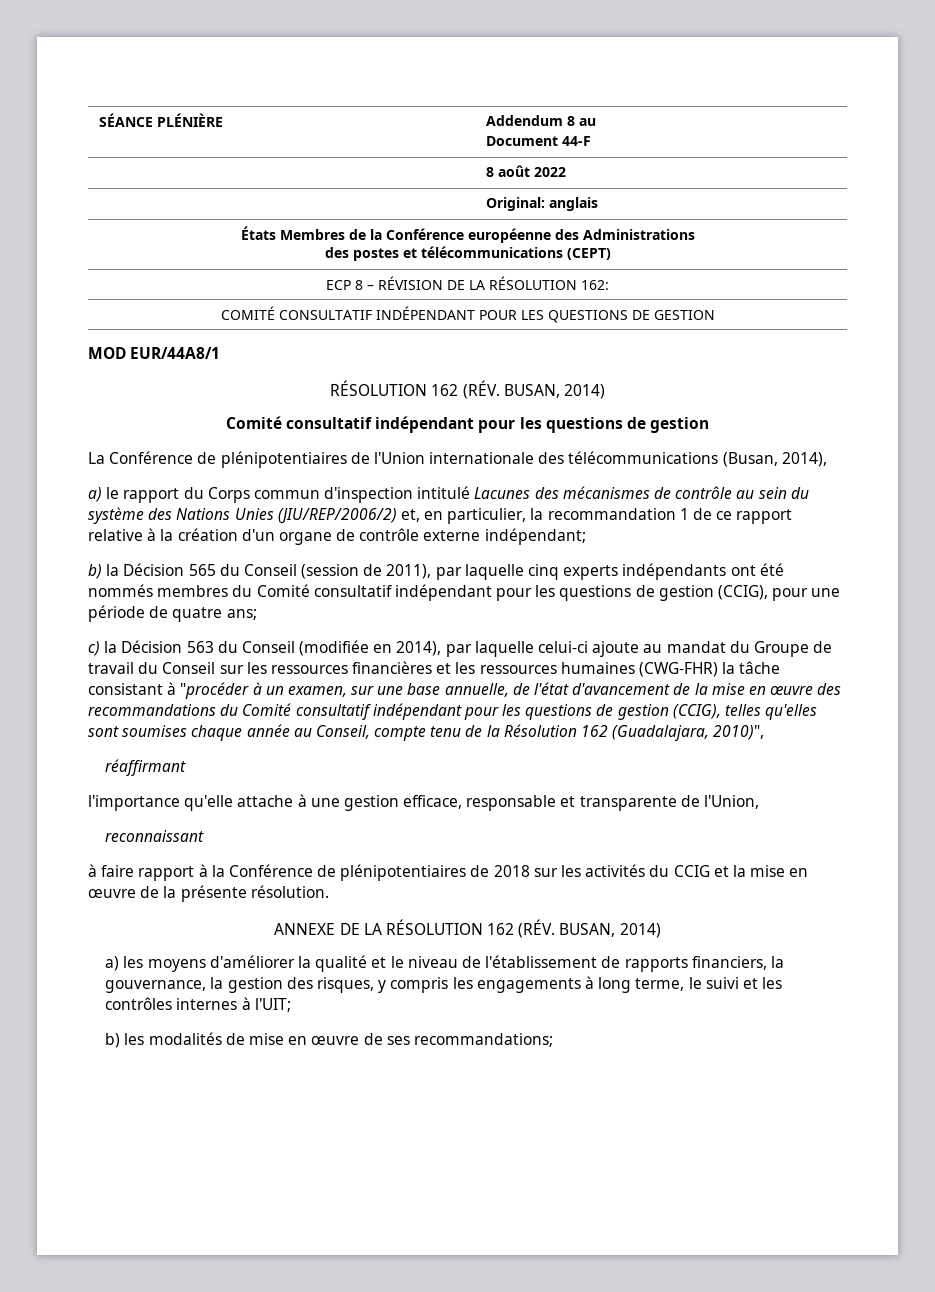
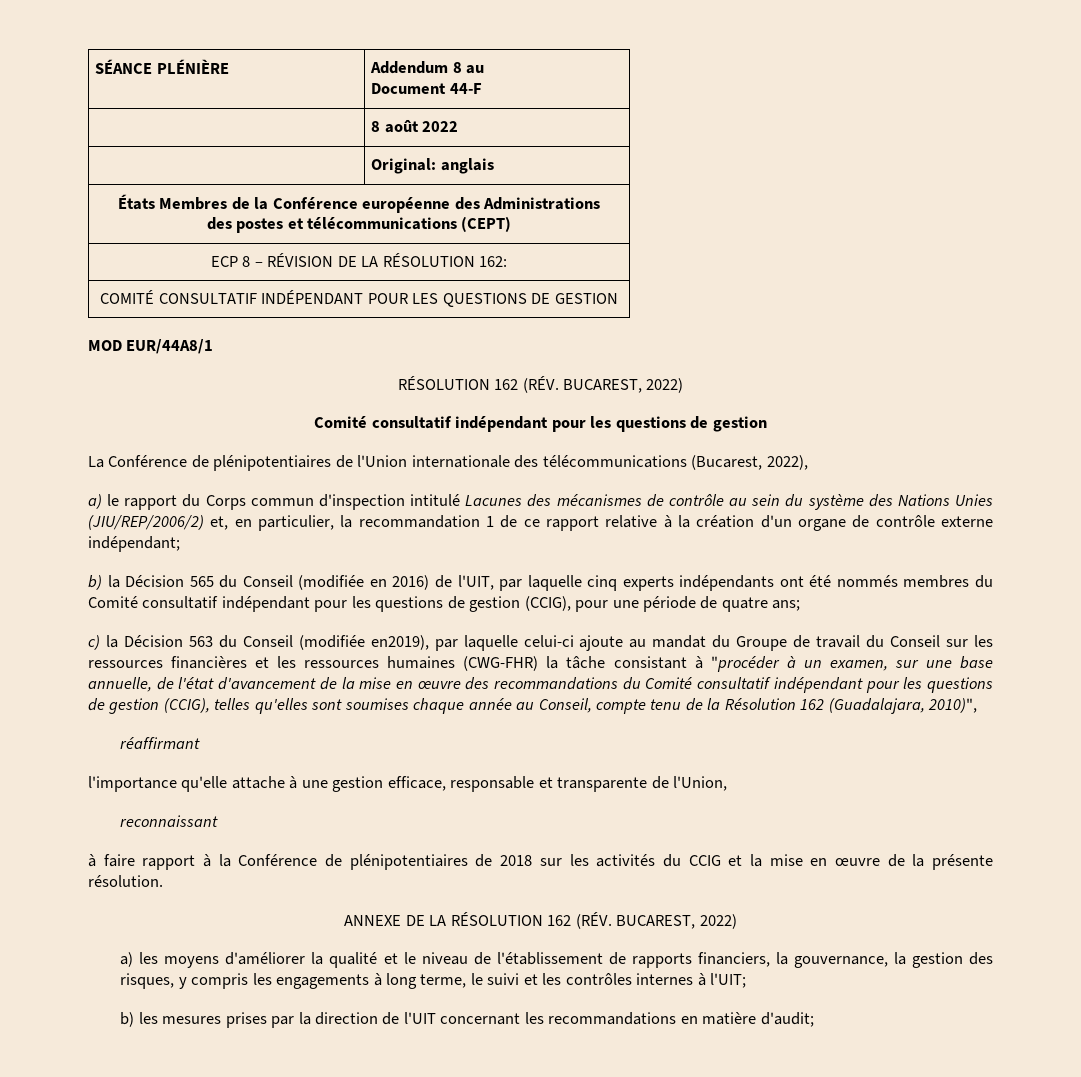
  MOD EUR/44A8/1
- RÉSOLUTION 162 (RÉV. BUSAN, 2014)
+ RÉSOLUTION 162 (RÉV. BUCAREST, 2022)
- La Conférence de plénipotentiaires de l'Union internationale des télécommunications (Busan, 2014),
+ La Conférence de plénipotentiaires de l'Union internationale des télécommunications (Bucarest, 2022),
- b) la Décision 565 du Conseil (session de 2011), par laquelle cinq experts indépendants ont été nommés membres du Comité consultatif indépendant pour les questions de gestion (CCIG), pour une période de quatre ans;
+ b) la Décision 565 du Conseil (modifiée en 2016) de l'UIT, par laquelle cinq experts indépendants ont été nommés membres du Comité consultatif indépendant pour les questions de gestion (CCIG), pour une période de quatre ans;
- c) la Décision 563 du Conseil (modifiée en 2014), par laquelle celui-ci ajoute au mandat du Groupe de travail du Conseil sur les ressources financières et les ressources humaines (CWG-FHR) la tâche consistant à "procéder à un examen, sur une base annuelle, de l'état d'avancement de la mise en œuvre des recommandations du Comité consultatif indépendant pour les questions de gestion (CCIG), telles qu'elles sont soumises chaque année au Conseil, compte tenu de la Résolution 162 (Guadalajara, 2010)",
+ c) la Décision 563 du Conseil (modifiée en2019), par laquelle celui-ci ajoute au mandat du Groupe de travail du Conseil sur les ressources financières et les ressources humaines (CWG-FHR) la tâche consistant à "procéder à un examen, sur une base annuelle, de l'état d'avancement de la mise en œuvre des recommandations du Comité consultatif indépendant pour les questions de gestion (CCIG), telles qu'elles sont soumises chaque année au Conseil, compte tenu de la Résolution 162 (Guadalajara, 2010)",
- ANNEXE DE LA RÉSOLUTION 162 (RÉV. BUSAN, 2014)
+ ANNEXE DE LA RÉSOLUTION 162 (RÉV. BUCAREST, 2022)
- b) les modalités de mise en œuvre de ses recommandations;
+ b) les mesures prises par la direction de l'UIT concernant les recommandations en matière d'audit;

